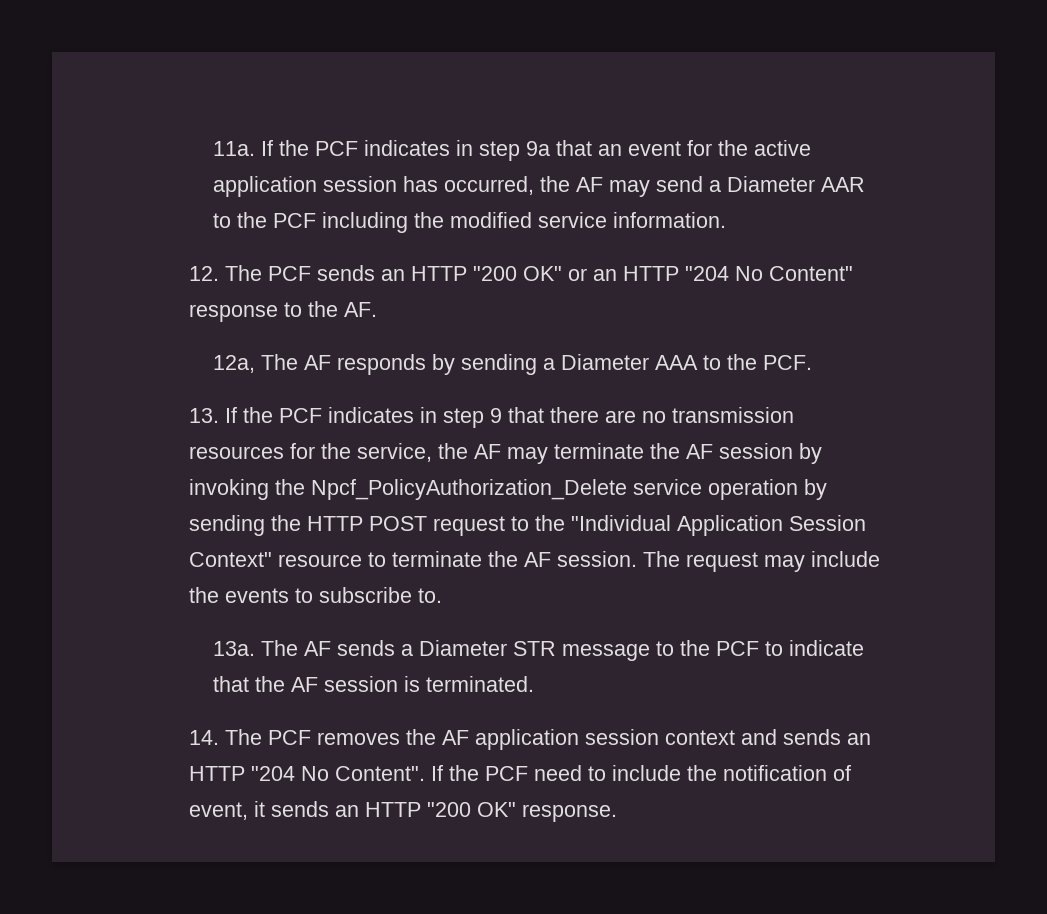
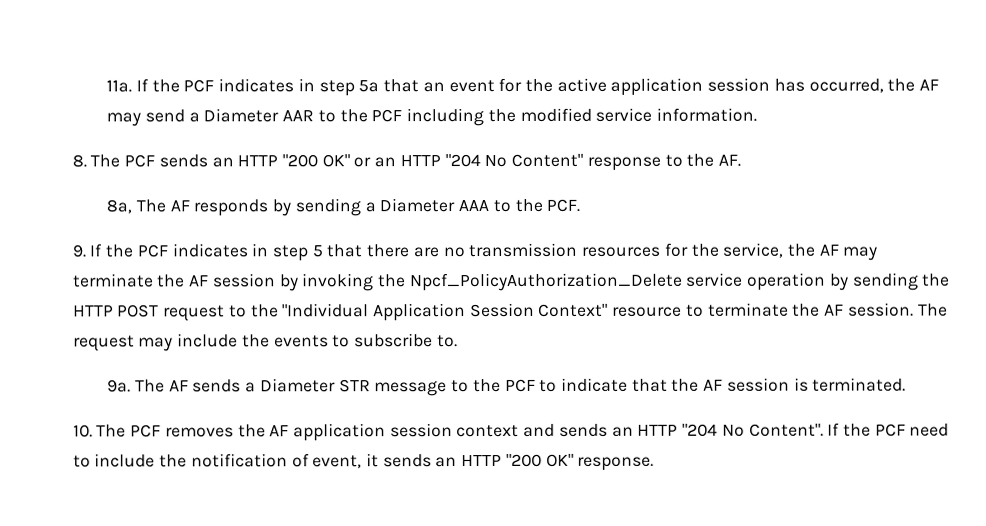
- If the PCF indicates in step 9a that an event for the active application session has occurred, the AF may send a Diameter AAR to the PCF including the modified service information.
+ If the PCF indicates in step 5a that an event for the active application session has occurred, the AF may send a Diameter AAR to the PCF including the modified service information.
- 12. The PCF sends an HTTP "200 OK" or an HTTP "204 No Content" response to the AF.
+ 8. The PCF sends an HTTP "200 OK" or an HTTP "204 No Content" response to the AF.
- 12a, The AF responds by sending a Diameter AAA to the PCF.
+ 8a, The AF responds by sending a Diameter AAA to the PCF.
- 13. If the PCF indicates in step 9 that there are no transmission resources for the service, the AF may terminate the AF session by invoking the Npcf_PolicyAuthorization_Delete service operation by sending the HTTP POST request to the "Individual Application Session Context" resource to terminate the AF session.
+ 9. If the PCF indicates in step 5 that there are no transmission resources for the service, the AF may terminate the AF session by invoking the Npcf_PolicyAuthorization_Delete service operation by sending the HTTP POST request to the "Individual Application Session Context" resource to terminate the AF session.
- 13a.
+ 9a.
- 14. The PCF removes the AF application session context and sends an HTTP "204 No Content".
+ 10. The PCF removes the AF application session context and sends an HTTP "204 No Content".

